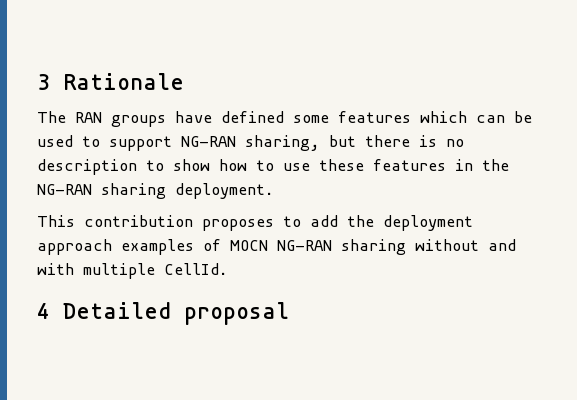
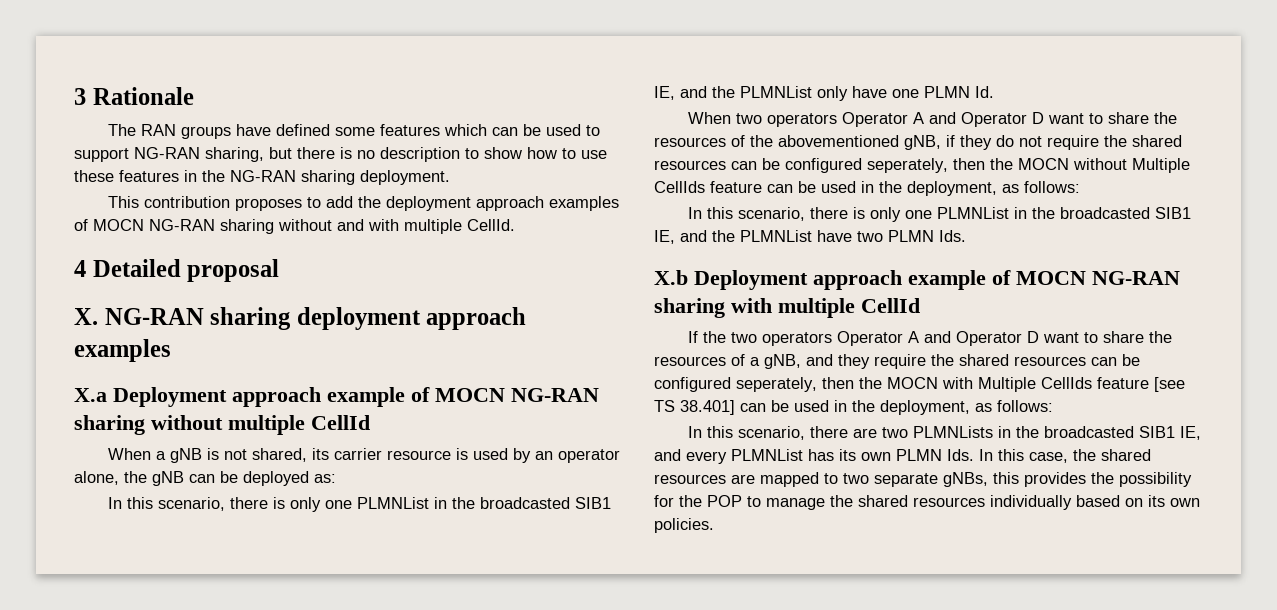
+ X. NG-RAN sharing deployment approach examples
+ X.a Deployment approach example of MOCN NG-RAN sharing without multiple CellId
+ When a gNB is not shared, its carrier resource is used by an operator alone, the gNB can be deployed as:
+ In this scenario, there is only one PLMNList in the broadcasted SIB1 IE, and the PLMNList only have one PLMN Id.
+ When two operators Operator A and Operator D want to share the resources of the abovementioned gNB, if they do not require the shared resources can be configured seperately, then the MOCN without Multiple CellIds feature can be used in the deployment, as follows:
+ In this scenario, there is only one PLMNList in the broadcasted SIB1 IE, and the PLMNList have two PLMN Ids.
+ X.b Deployment approach example of MOCN NG-RAN sharing with multiple CellId
+ If the two operators Operator A and Operator D want to share the resources of a gNB, and they require the shared resources can be configured seperately, then the MOCN with Multiple CellIds feature [see TS 38.401] can be used in the deployment, as follows:
+ In this scenario, there are two PLMNLists in the broadcasted SIB1 IE, and every PLMNList has its own PLMN Ids. In this case, the shared resources are mapped to two separate gNBs, this provides the possibility for the POP to manage the shared resources individually based on its own policies.

